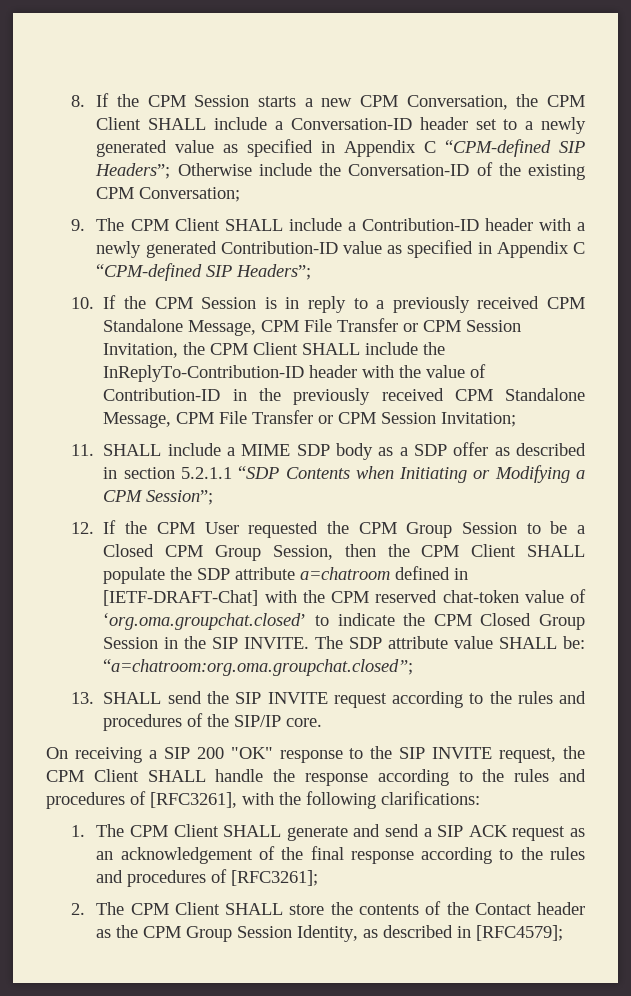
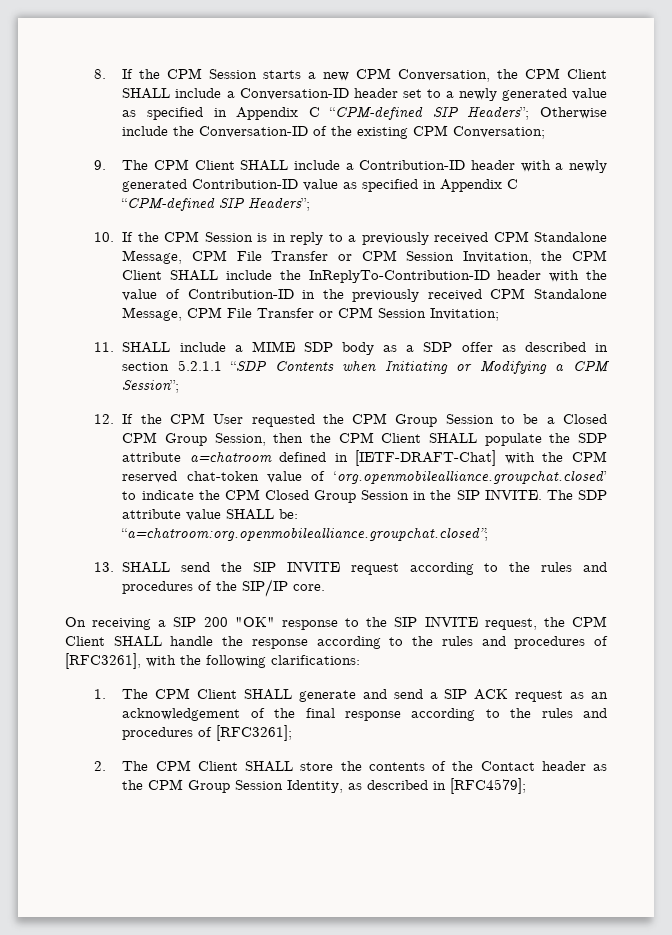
- 12. If the CPM User requested the CPM Group Session to be a Closed CPM Group Session, then the CPM Client SHALL populate the SDP attribute a=chatroom defined in [IETF-DRAFT-Chat] with the CPM reserved chat-token value of ‘org.oma.groupchat.closed’ to indicate the CPM Closed Group Session in the SIP INVITE.
+ 12. If the CPM User requested the CPM Group Session to be a Closed CPM Group Session, then the CPM Client SHALL populate the SDP attribute a=chatroom defined in [IETF-DRAFT-Chat] with the CPM reserved chat-token value of ‘org.openmobilealliance.groupchat.closed’ to indicate the CPM Closed Group Session in the SIP INVITE.
- The SDP attribute value SHALL be: “a=chatroom:org.oma.groupchat.closed”;
+ The SDP attribute value SHALL be: “a=chatroom:org.openmobilealliance.groupchat.closed”;

